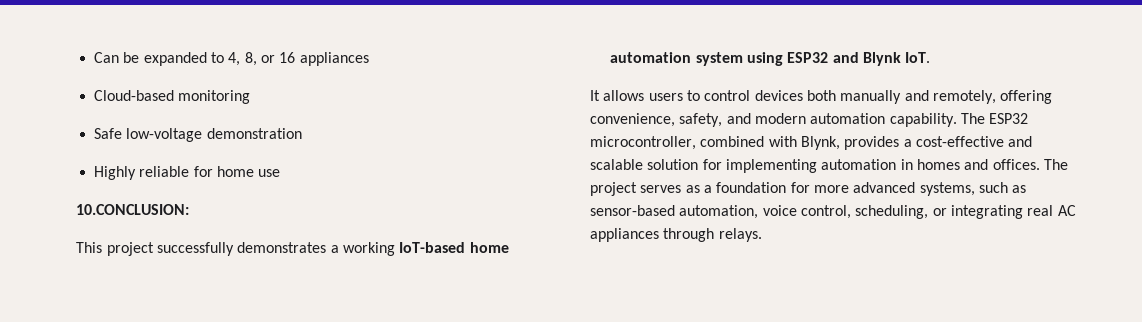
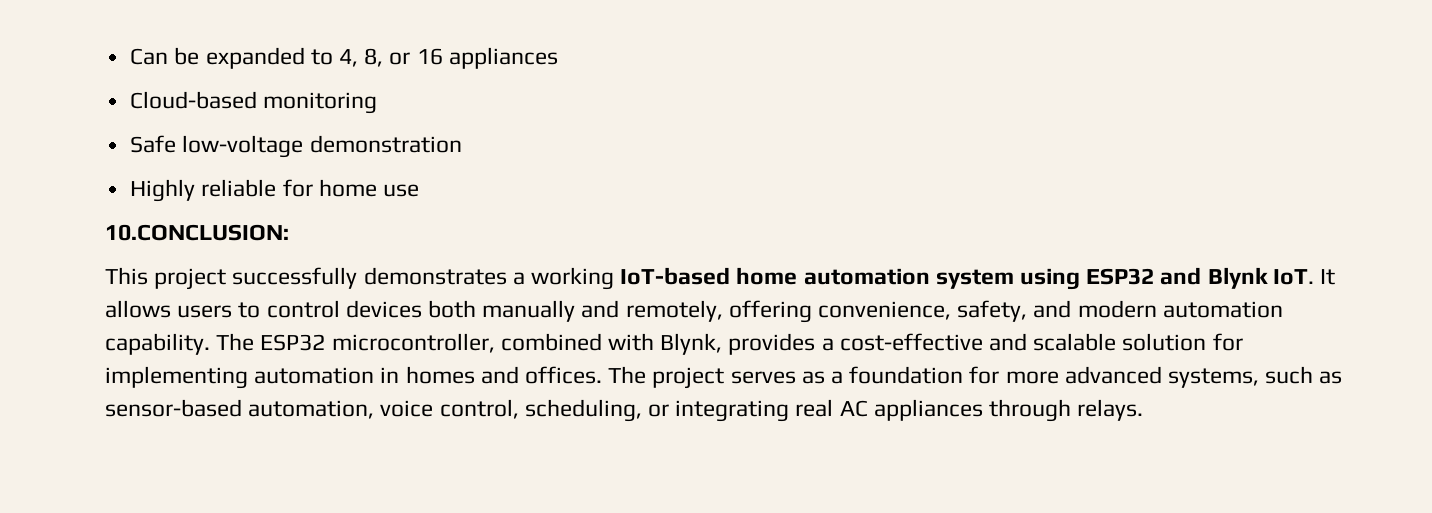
- This project successfully demonstrates a working IoT-based home automation system using ESP32 and Blynk IoT.
- It allows users to control devices both manually and remotely, offering convenience, safety, and modern automation capability.
+ This project successfully demonstrates a working IoT-based home automation system using ESP32 and Blynk IoT. It allows users to control devices both manually and remotely, offering convenience, safety, and modern automation capability.

